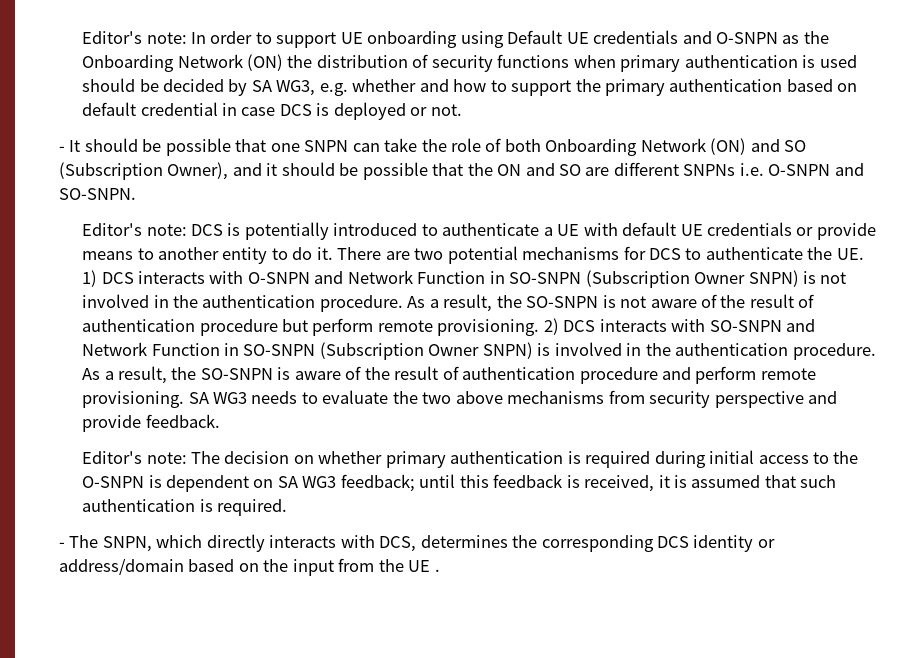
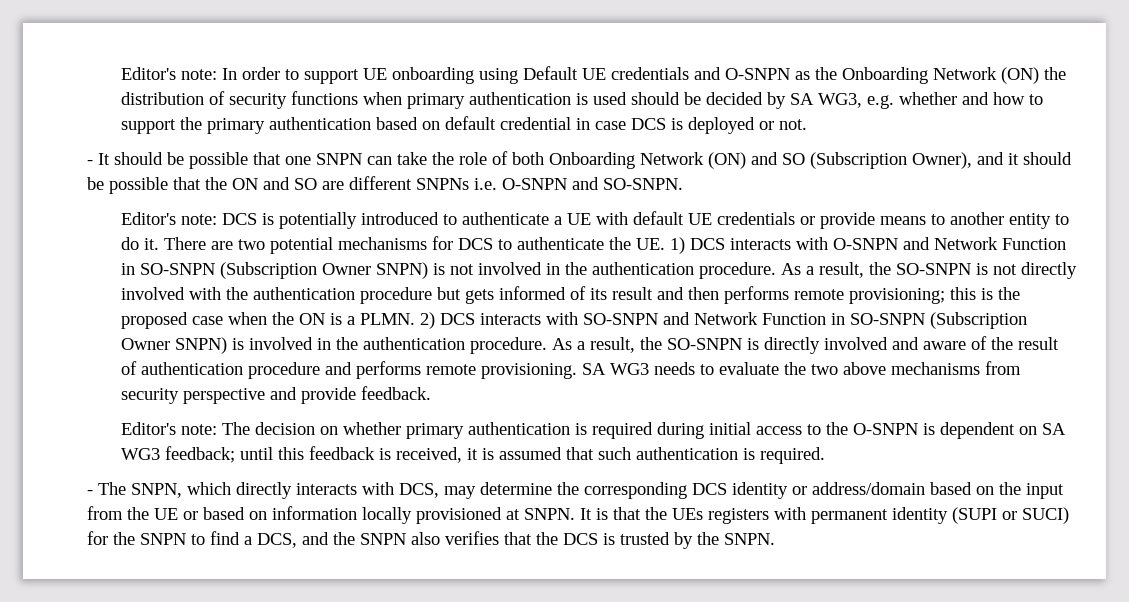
- As a result, the SO-SNPN is not aware of the result of authentication procedure but perform remote provisioning.
+ As a result, the SO-SNPN is not directly involved with the authentication procedure but gets informed of its result and then performs remote provisioning; this is the proposed case when the ON is a PLMN.
- As a result, the SO-SNPN is aware of the result of authentication procedure and perform remote provisioning.
+ As a result, the SO-SNPN is directly involved and aware of the result of authentication procedure and performs remote provisioning.
- - The SNPN, which directly interacts with DCS, determines the corresponding DCS identity or address/domain based on the input from the UE .
+ - The SNPN, which directly interacts with DCS, may determine the corresponding DCS identity or address/domain based on the input from the UE or based on information locally provisioned at SNPN. It is that the UEs registers with permanent identity (SUPI or SUCI) for the SNPN to find a DCS, and the SNPN also verifies that the DCS is trusted by the SNPN.

